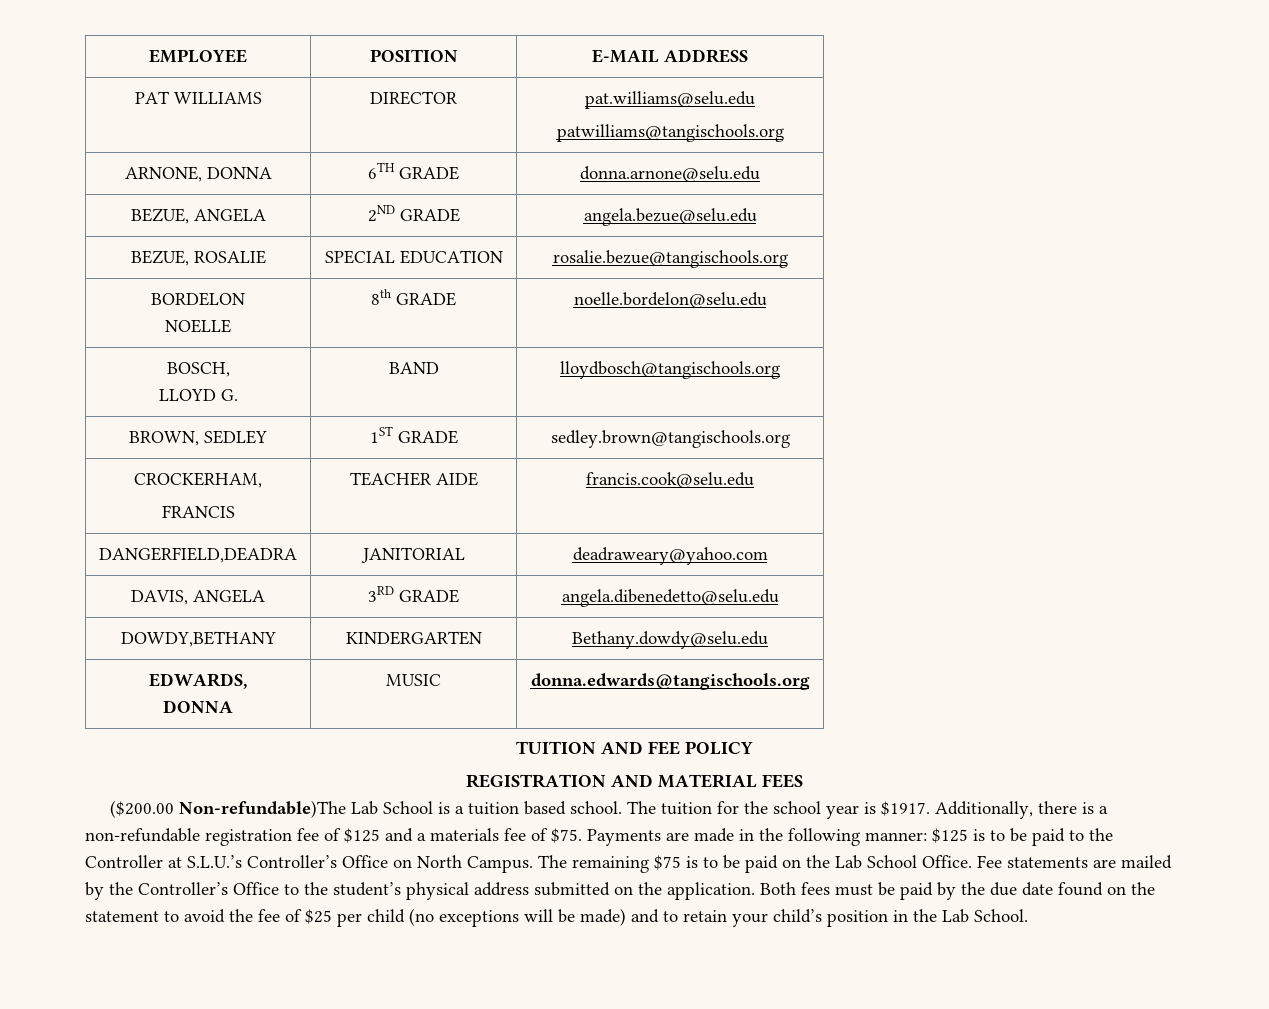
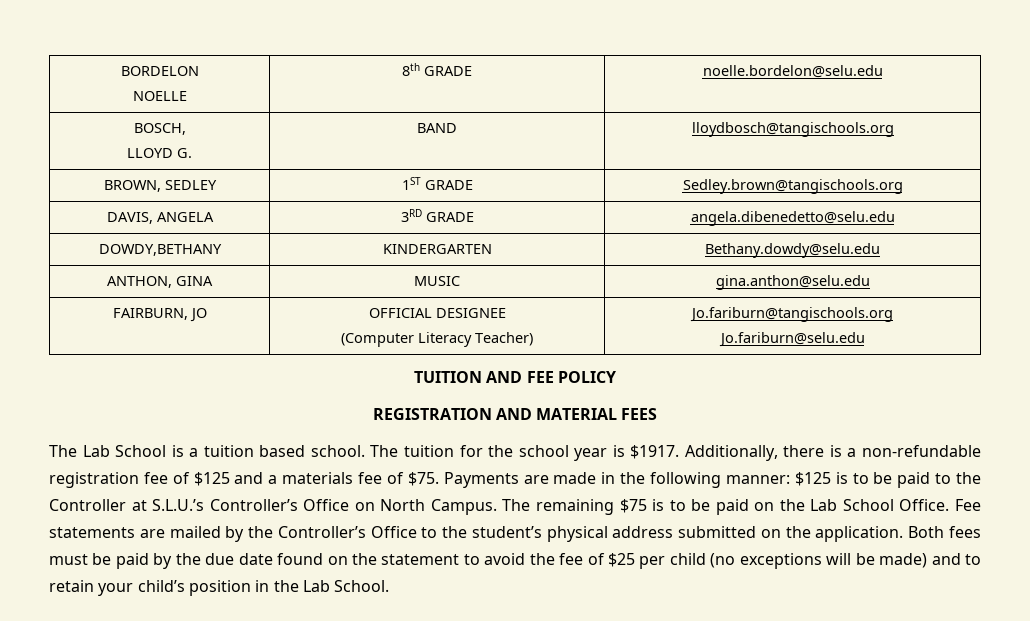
- EMPLOYEE | POSITION | E-MAIL ADDRESS
- PAT WILLIAMS | DIRECTOR | pat.williams@selu.edu
- patwilliams@tangischools.org
- ARNONE, DONNA | 6TH GRADE | donna.arnone@selu.edu
- BEZUE, ANGELA | 2ND GRADE | angela.bezue@selu.edu
- BEZUE, ROSALIE | SPECIAL EDUCATION | rosalie.bezue@tangischools.org
- BROWN, SEDLEY | 1ST GRADE | sedley.brown@tangischools.org
- CROCKERHAM,
- FRANCIS | TEACHER AIDE | francis.cook@selu.edu
- DANGERFIELD,DEADRA | JANITORIAL | deadraweary@yahoo.com
+ BROWN, SEDLEY | 1ST GRADE | Sedley.brown@tangischools.org
- EDWARDS,
- DONNA | MUSIC | donna.edwards@tangischools.org
+ ANTHON, GINA | MUSIC | gina.anthon@selu.edu
+ FAIRBURN, JO | OFFICIAL DESIGNEE
+ (Computer Literacy Teacher) | Jo.fariburn@tangischools.org
+ Jo.fariburn@selu.edu
- ($200.00 Non-refundable)The Lab School is a tuition based school.
+ The Lab School is a tuition based school.

